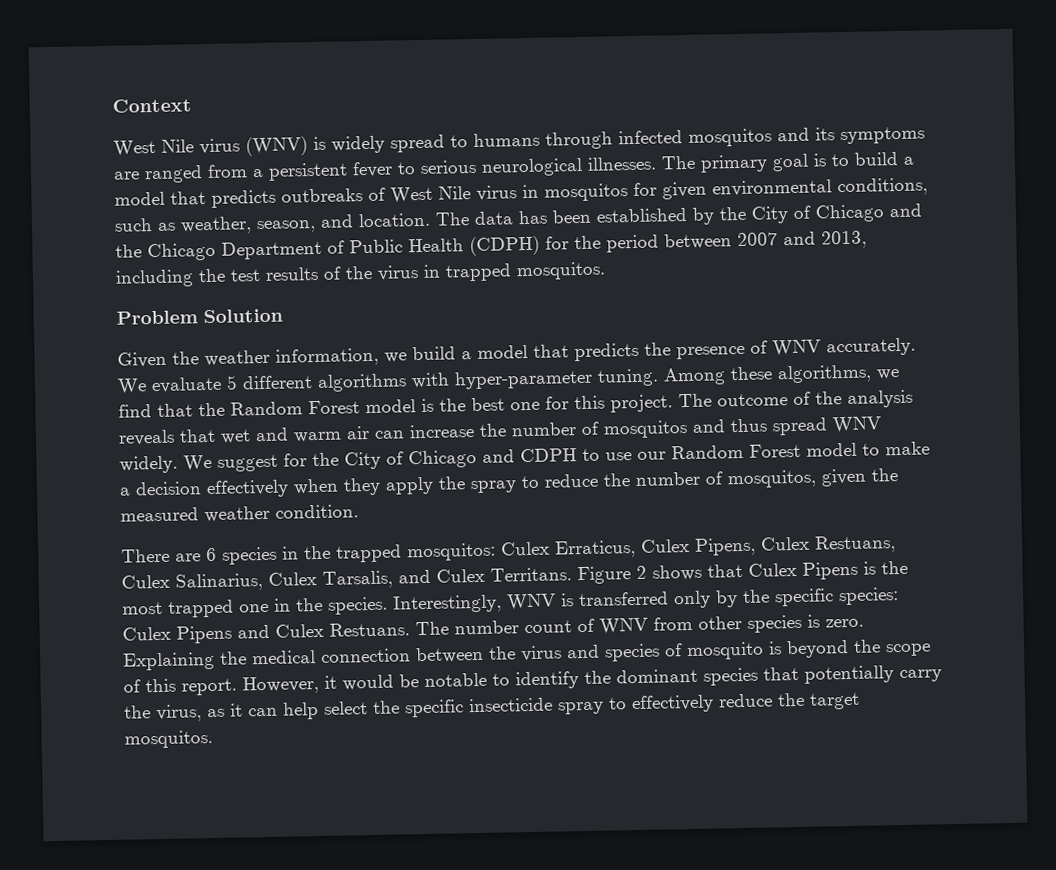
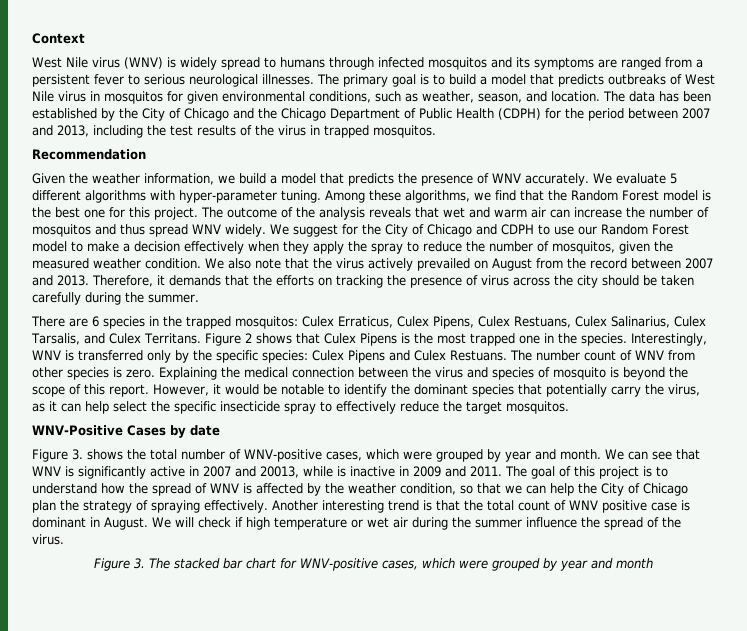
- Problem Solution
+ Recommendation
+ We also note that the virus actively prevailed on August from the record between 2007 and 2013. Therefore, it demands that the efforts on tracking the presence of virus across the city should be taken carefully during the summer.
+ WNV-Positive Cases by date
+ Figure 3. shows the total number of WNV-positive cases, which were grouped by year and month. We can see that WNV is significantly active in 2007 and 20013, while is inactive in 2009 and 2011. The goal of this project is to understand how the spread of WNV is affected by the weather condition, so that we can help the City of Chicago plan the strategy of spraying effectively. Another interesting trend is that the total count of WNV positive case is dominant in August. We will check if high temperature or wet air during the summer influence the spread of the virus.
+ Figure 3. The stacked bar chart for WNV-positive cases, which were grouped by year and month

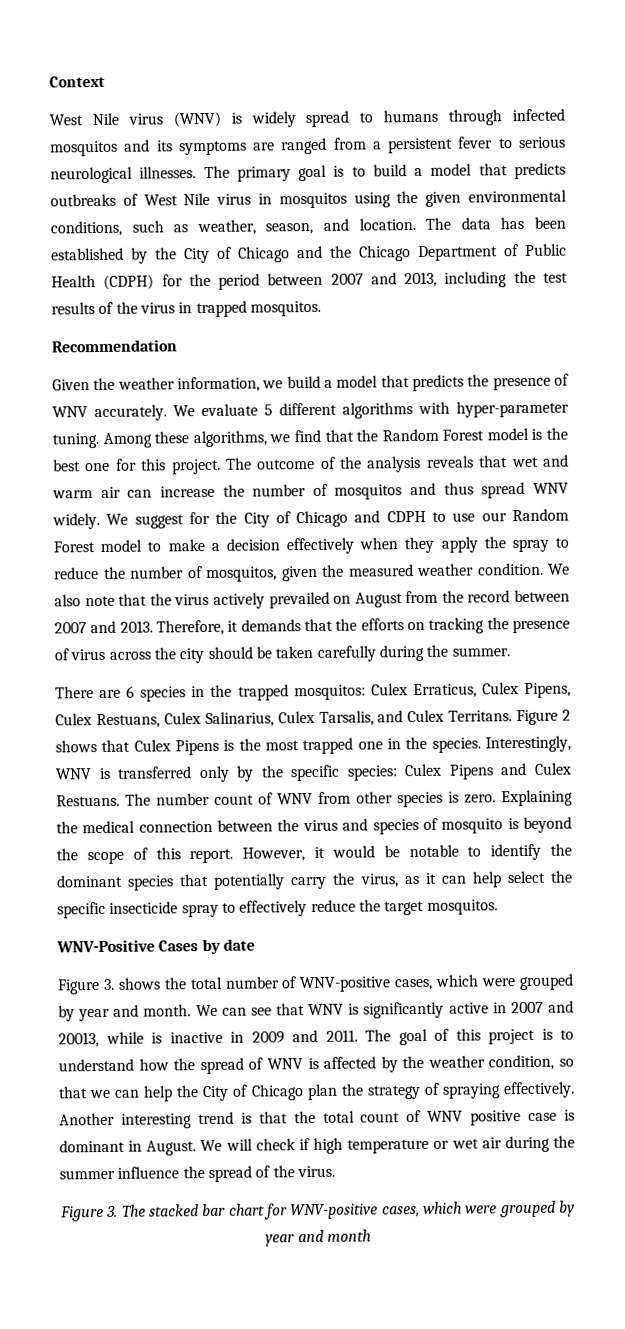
- The primary goal is to build a model that predicts outbreaks of West Nile virus in mosquitos for given environmental conditions, such as weather, season, and location.
+ The primary goal is to build a model that predicts outbreaks of West Nile virus in mosquitos using the given environmental conditions, such as weather, season, and location.

